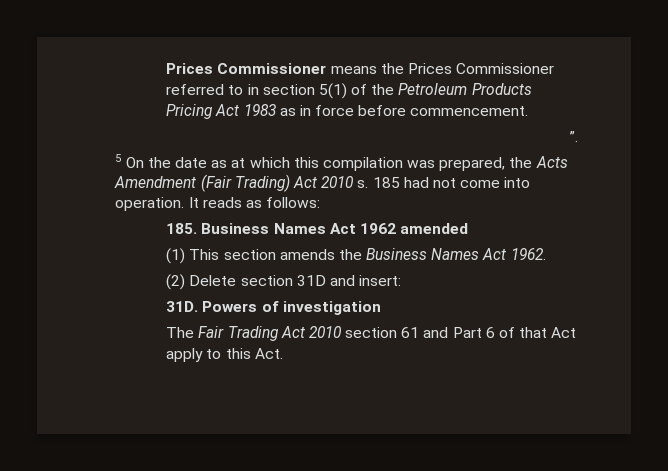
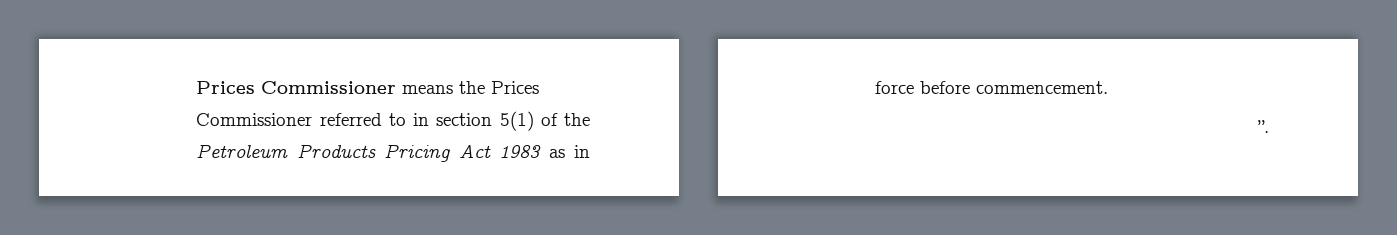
- 5 On the date as at which this compilation was prepared, the Acts Amendment (Fair Trading) Act 2010 s. 185 had not come into operation. It reads as follows:
- 185. Business Names Act 1962 amended
- (1) This section amends the Business Names Act 1962.
- (2) Delete section 31D and insert:
- 31D. Powers of investigation
- The Fair Trading Act 2010 section 61 and Part 6 of that Act apply to this Act.

